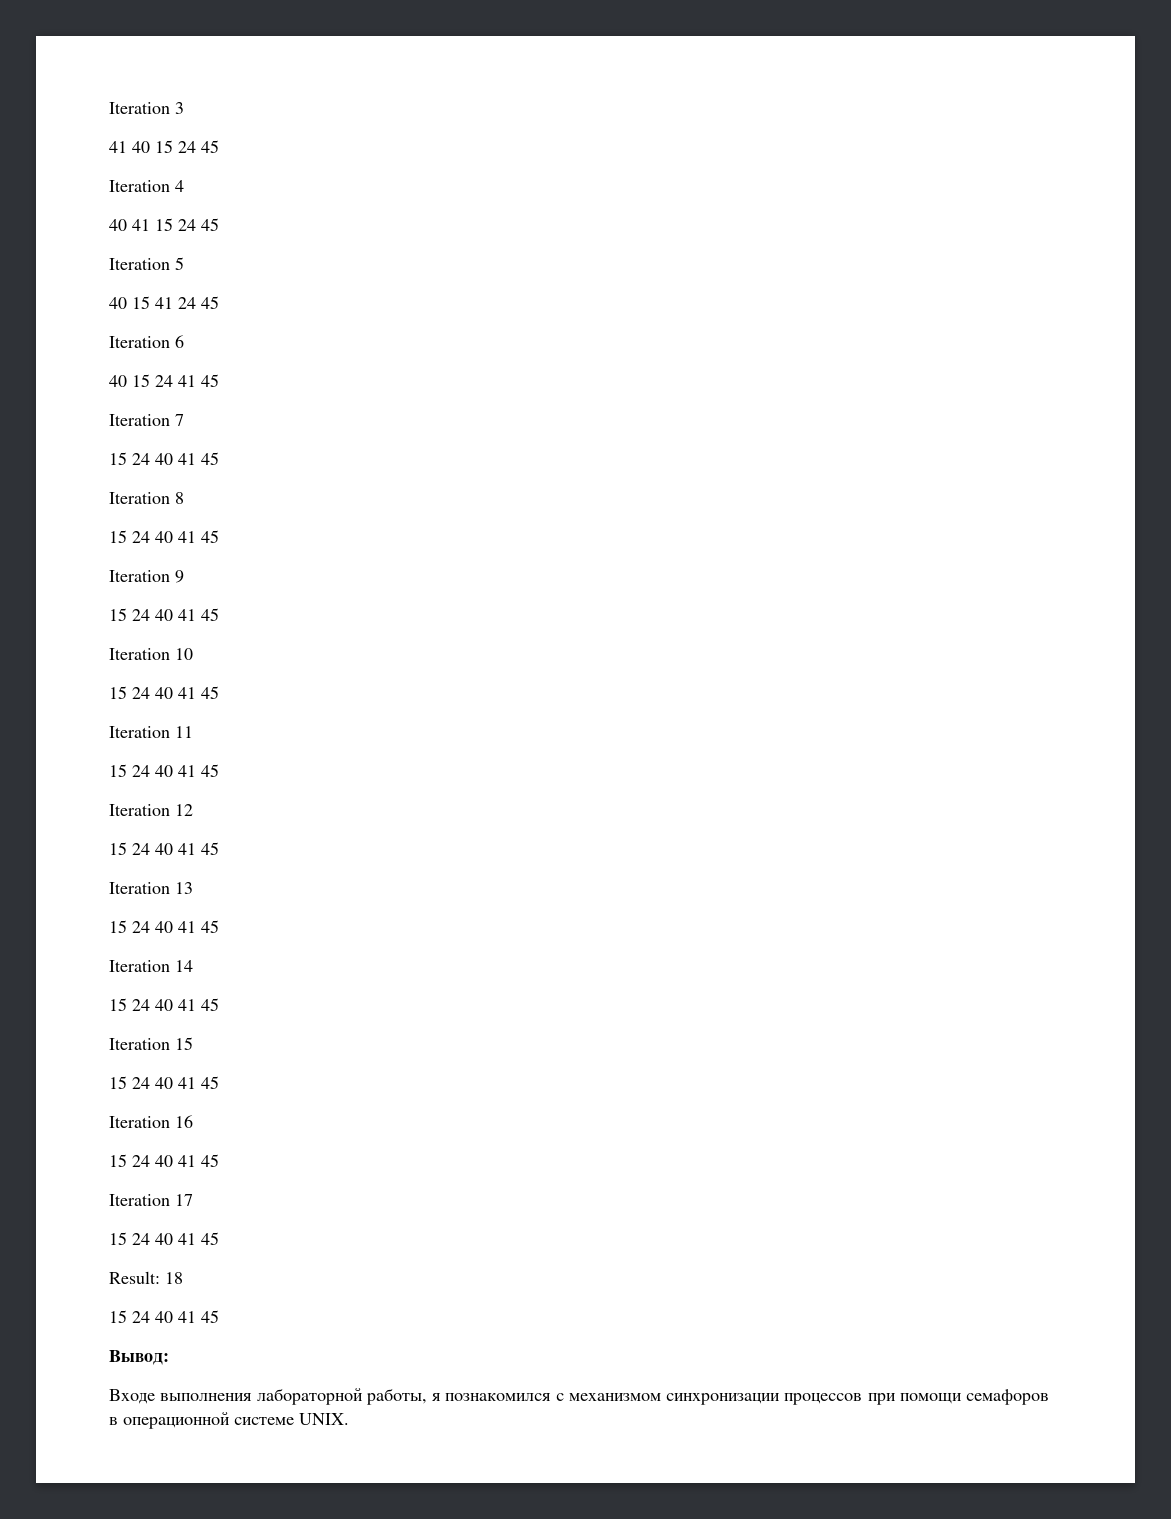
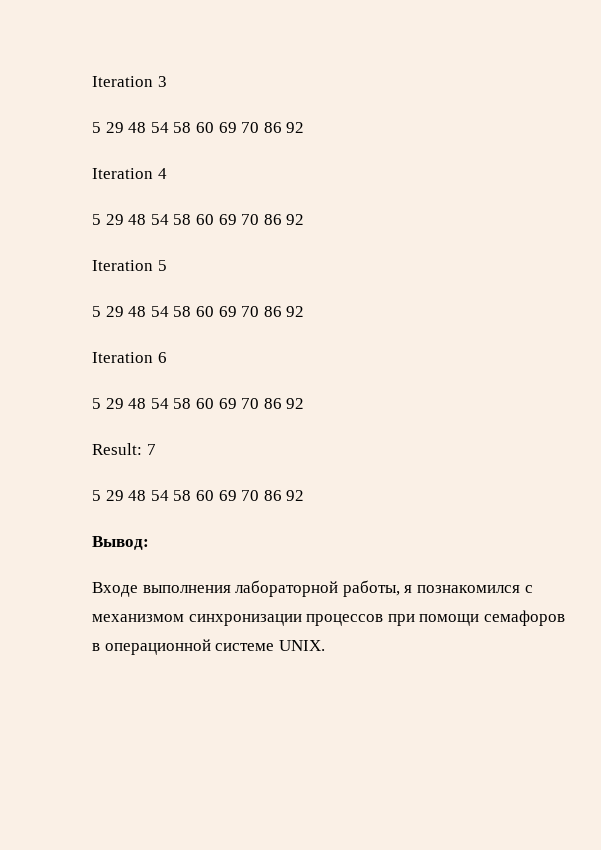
  Iteration 3
- 41 40 15 24 45
+ 5 29 48 54 58 60 69 70 86 92
  Iteration 4
- 40 41 15 24 45
+ 5 29 48 54 58 60 69 70 86 92
  Iteration 5
- 40 15 41 24 45
+ 5 29 48 54 58 60 69 70 86 92
  Iteration 6
- 40 15 24 41 45
- Iteration 7
- 15 24 40 41 45
- Iteration 8
- 15 24 40 41 45
- Iteration 9
- 15 24 40 41 45
- Iteration 10
- 15 24 40 41 45
- Iteration 11
- 15 24 40 41 45
- Iteration 12
- 15 24 40 41 45
- Iteration 13
- 15 24 40 41 45
- Iteration 14
- 15 24 40 41 45
- Iteration 15
- 15 24 40 41 45
- Iteration 16
- 15 24 40 41 45
- Iteration 17
- 15 24 40 41 45
- Result: 18
- 15 24 40 41 45
+ 5 29 48 54 58 60 69 70 86 92
+ Result: 7
+ 5 29 48 54 58 60 69 70 86 92

